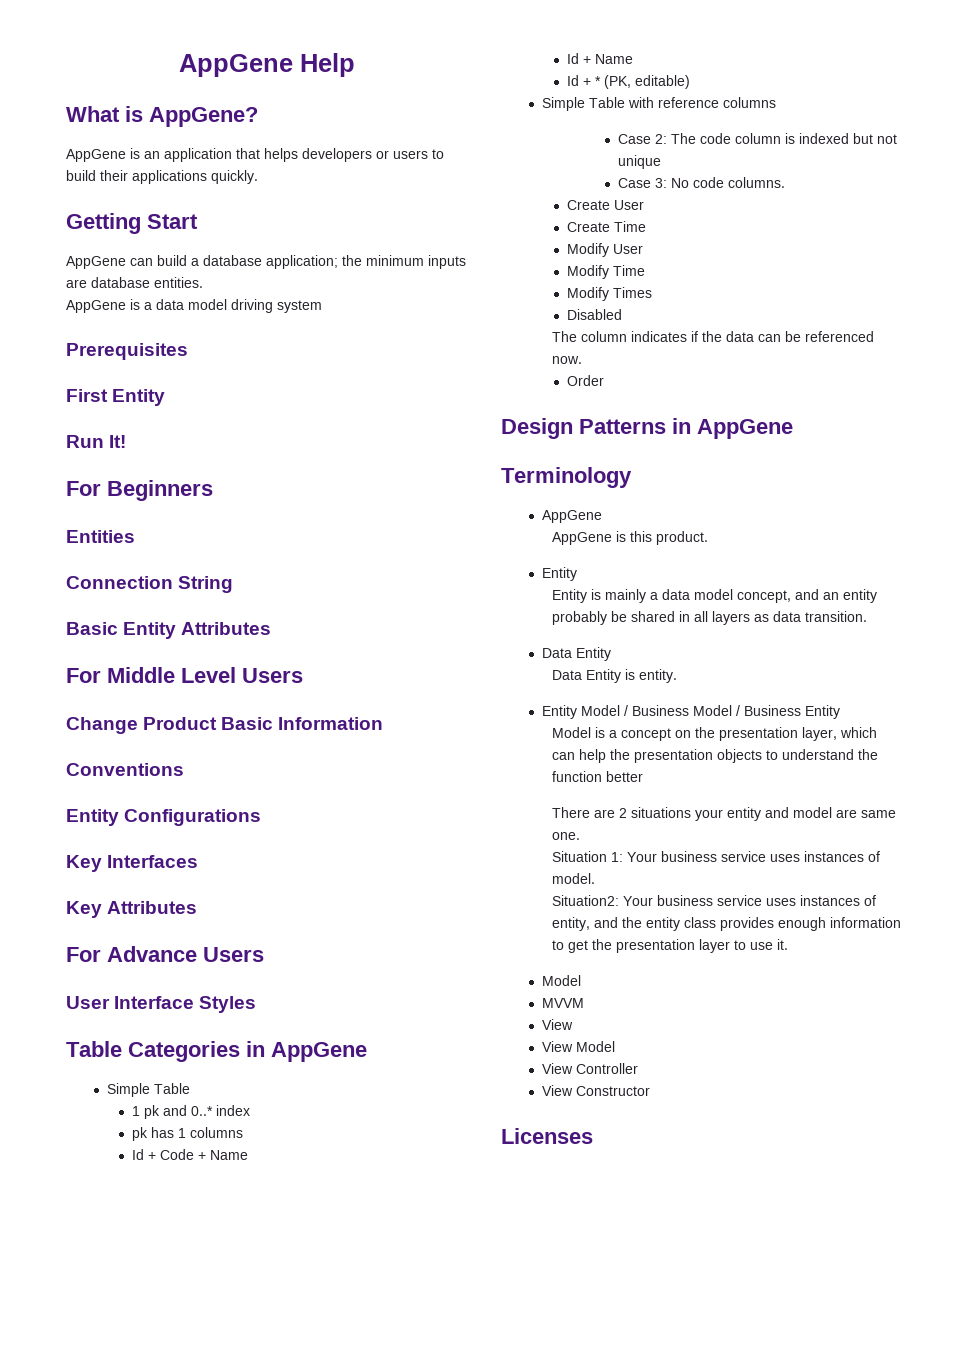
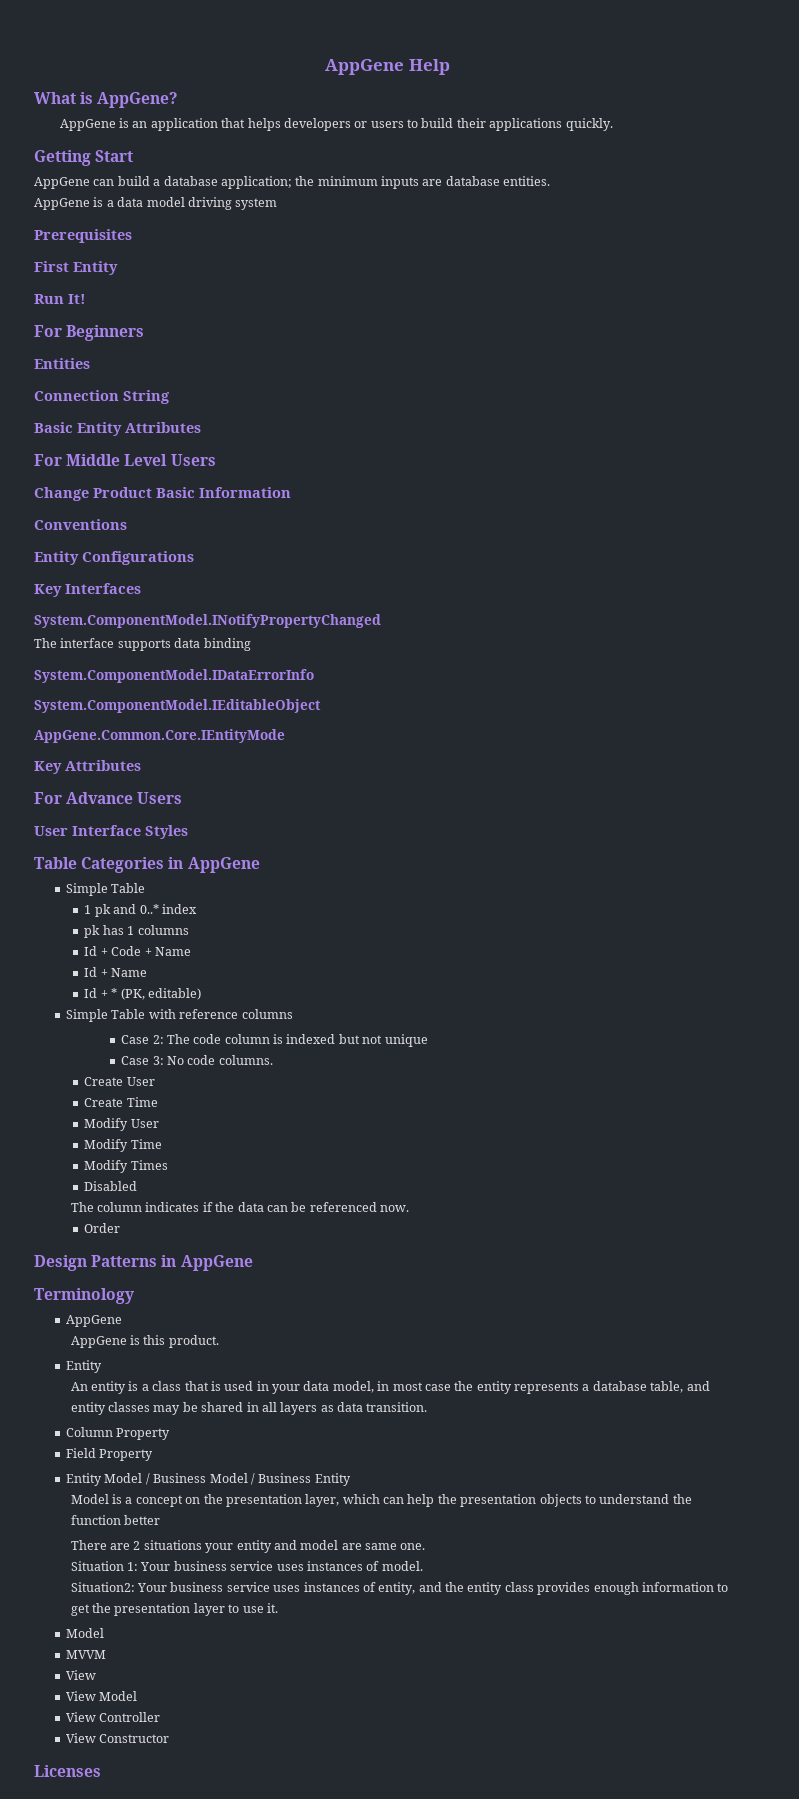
+ System.ComponentModel.INotifyPropertyChanged
+ The interface supports data binding
+ System.ComponentModel.IDataErrorInfo
+ System.ComponentModel.IEditableObject
+ AppGene.Common.Core.IEntityMode
- Entity is mainly a data model concept, and an entity probably be shared in all layers as data transition.
- Data Entity
- Data Entity is entity.
+ An entity is a class that is used in your data model, in most case the entity represents a database table, and entity classes may be shared in all layers as data transition.
+ Column Property
+ Field Property

